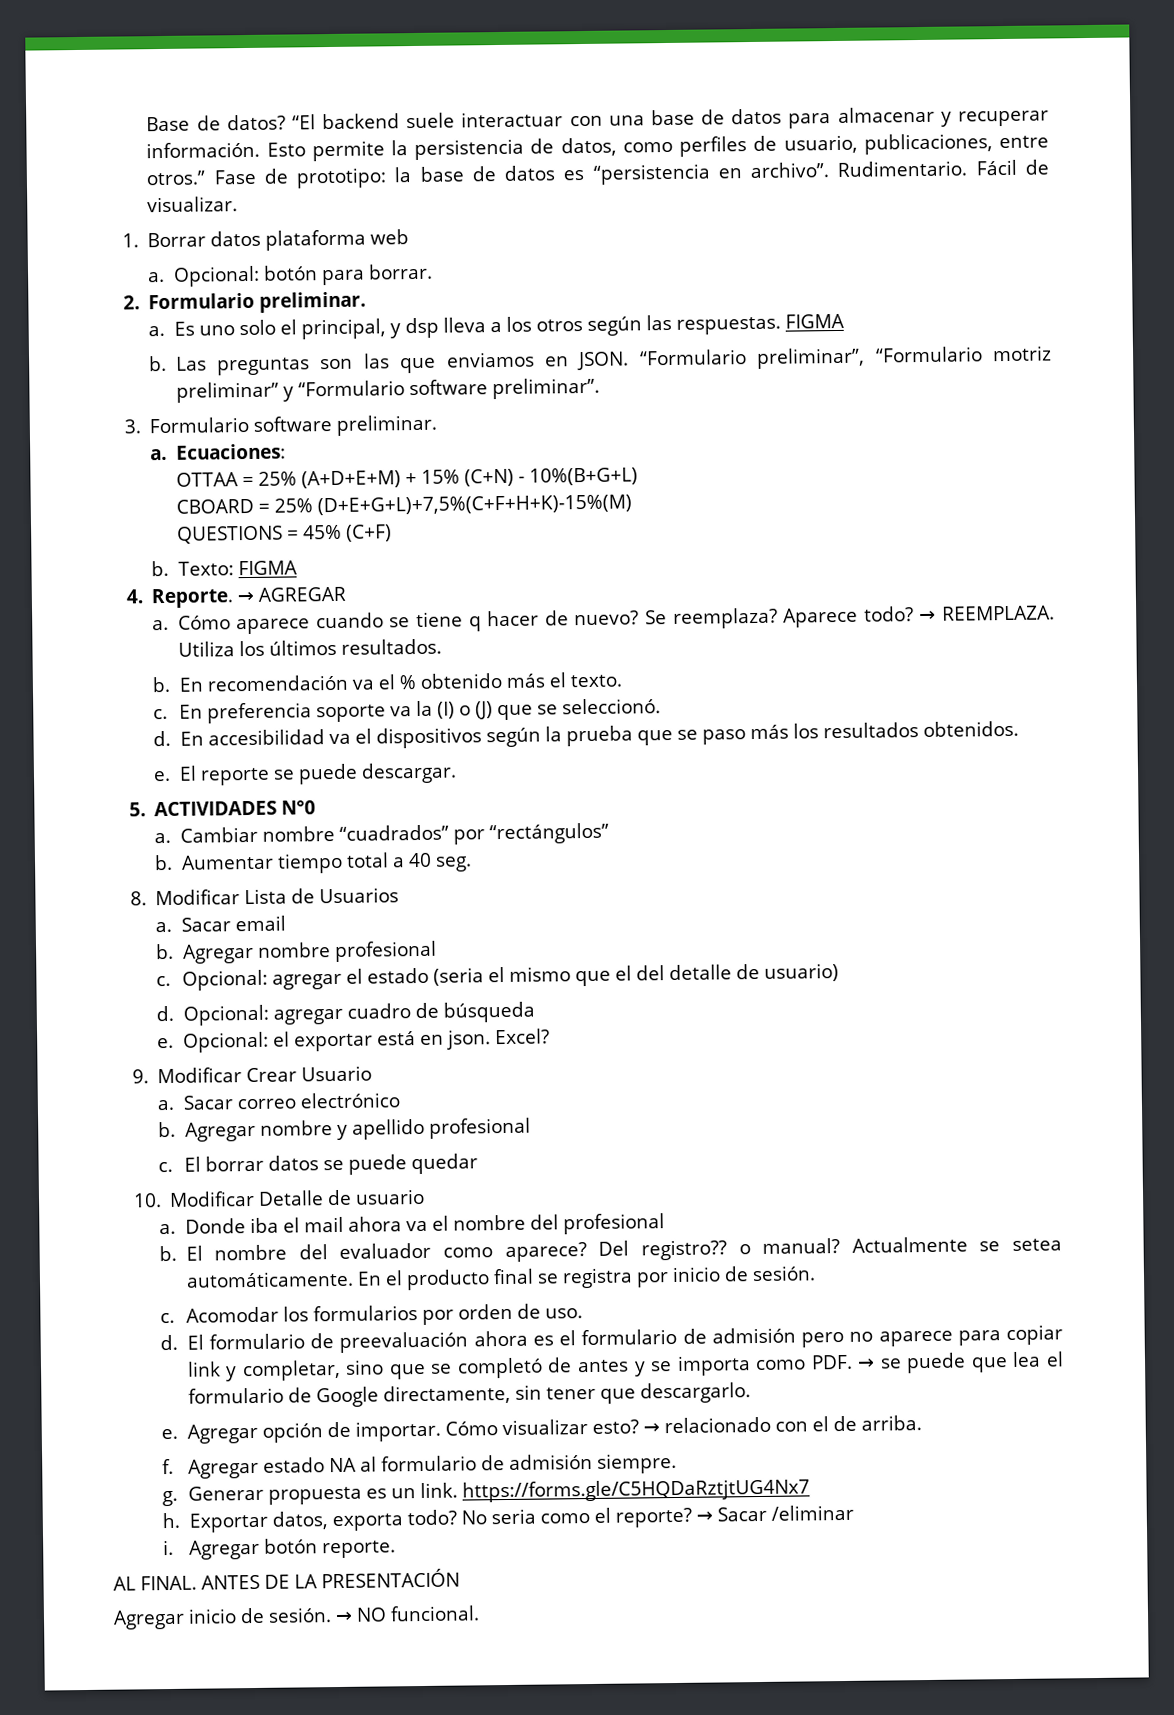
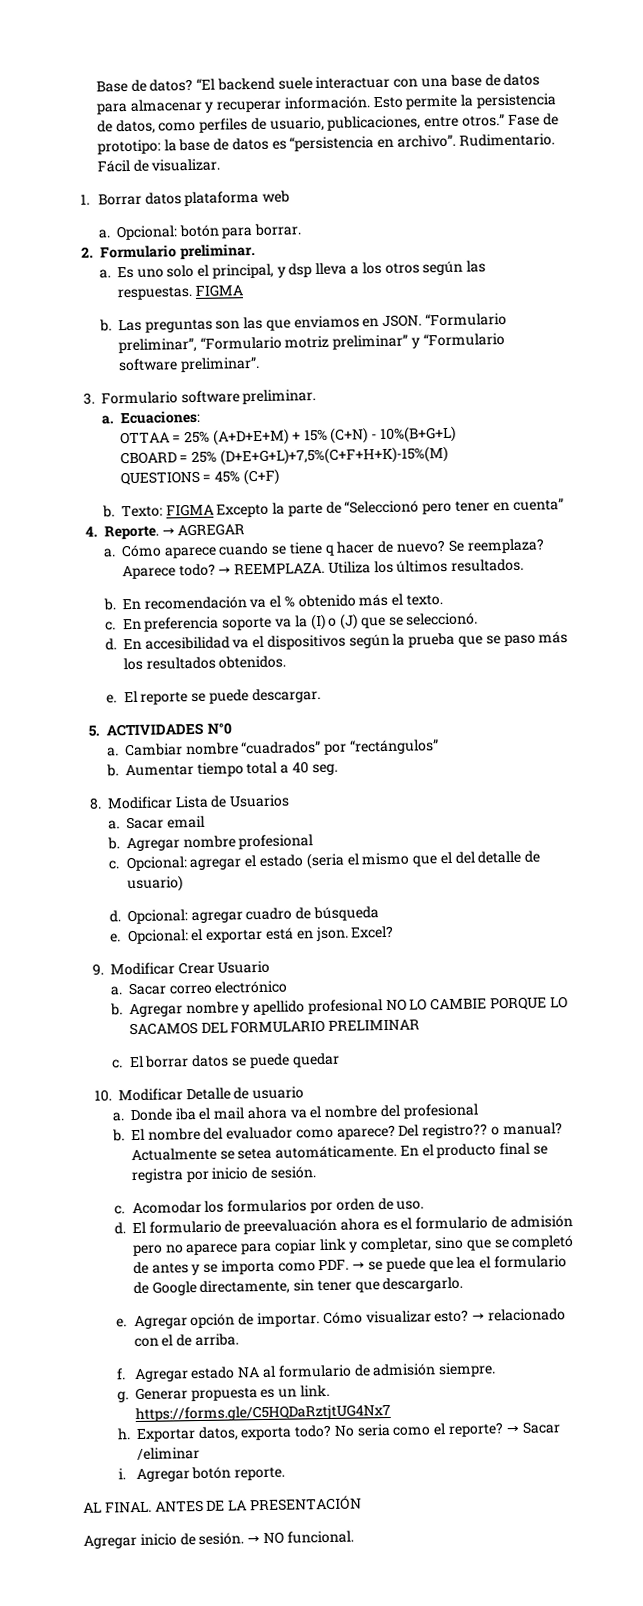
- Texto: FIGMA
+ Texto: FIGMA Excepto la parte de “Seleccionó pero tener en cuenta”
- Agregar nombre y apellido profesional
+ Agregar nombre y apellido profesional NO LO CAMBIE PORQUE LO SACAMOS DEL FORMULARIO PRELIMINAR

